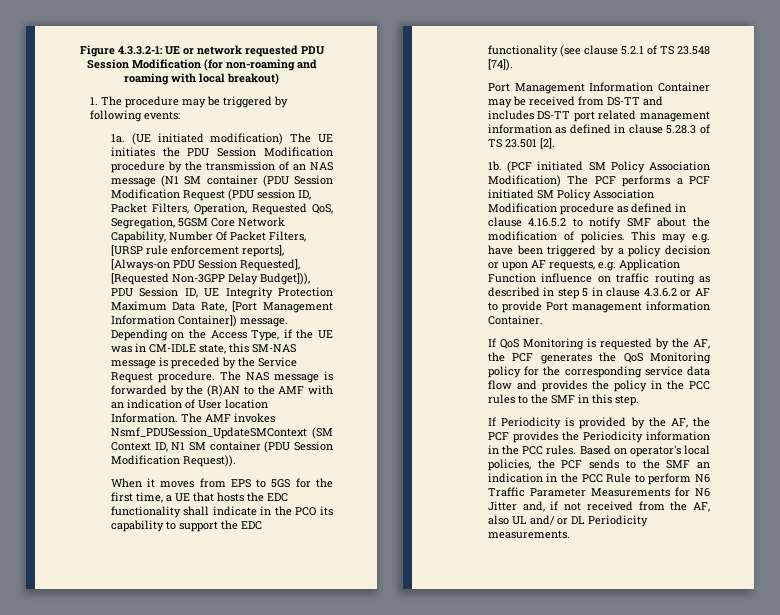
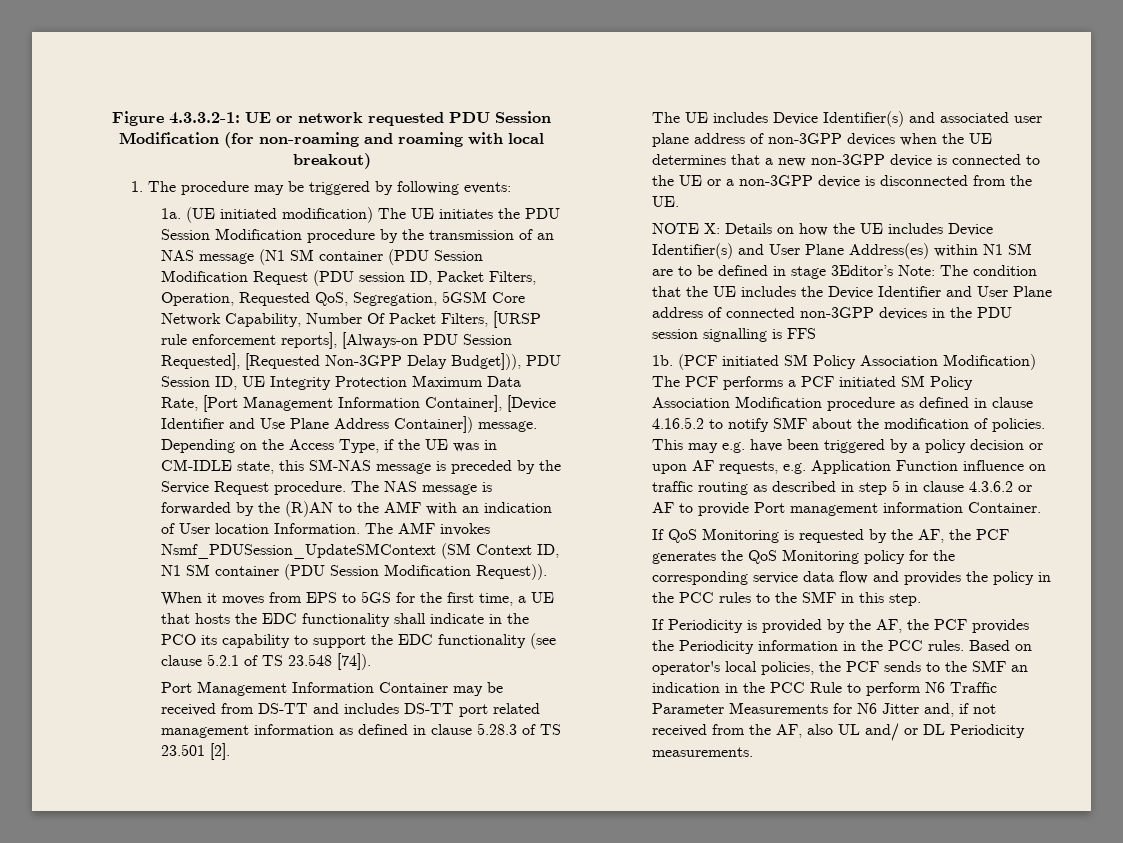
- (UE initiated modification) The UE initiates the PDU Session Modification procedure by the transmission of an NAS message (N1 SM container (PDU Session Modification Request (PDU session ID, Packet Filters, Operation, Requested QoS, Segregation, 5GSM Core Network Capability, Number Of Packet Filters, [URSP rule enforcement reports], [Always-on PDU Session Requested], [Requested Non-3GPP Delay Budget])), PDU Session ID, UE Integrity Protection Maximum Data Rate, [Port Management Information Container]) message.
+ (UE initiated modification) The UE initiates the PDU Session Modification procedure by the transmission of an NAS message (N1 SM container (PDU Session Modification Request (PDU session ID, Packet Filters, Operation, Requested QoS, Segregation, 5GSM Core Network Capability, Number Of Packet Filters, [URSP rule enforcement reports], [Always-on PDU Session Requested], [Requested Non-3GPP Delay Budget])), PDU Session ID, UE Integrity Protection Maximum Data Rate, [Port Management Information Container], [Device Identifier and Use Plane Address Container]) message.
+ The UE includes Device Identifier(s) and associated user plane address of non-3GPP devices when the UE determines that a new non-3GPP device is connected to the UE or a non-3GPP device is disconnected from the UE.
+ NOTE X: Details on how the UE includes Device Identifier(s) and User Plane Address(es) within N1 SM are to be defined in stage 3Editor’s Note: The condition that the UE includes the Device Identifier and User Plane address of connected non-3GPP devices in the PDU session signalling is FFS

